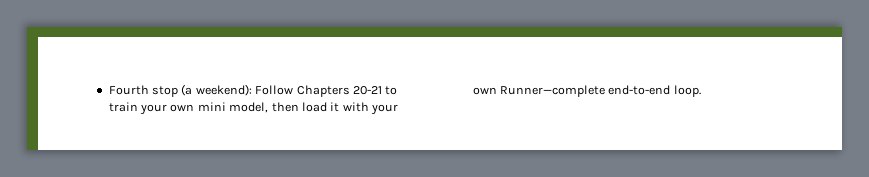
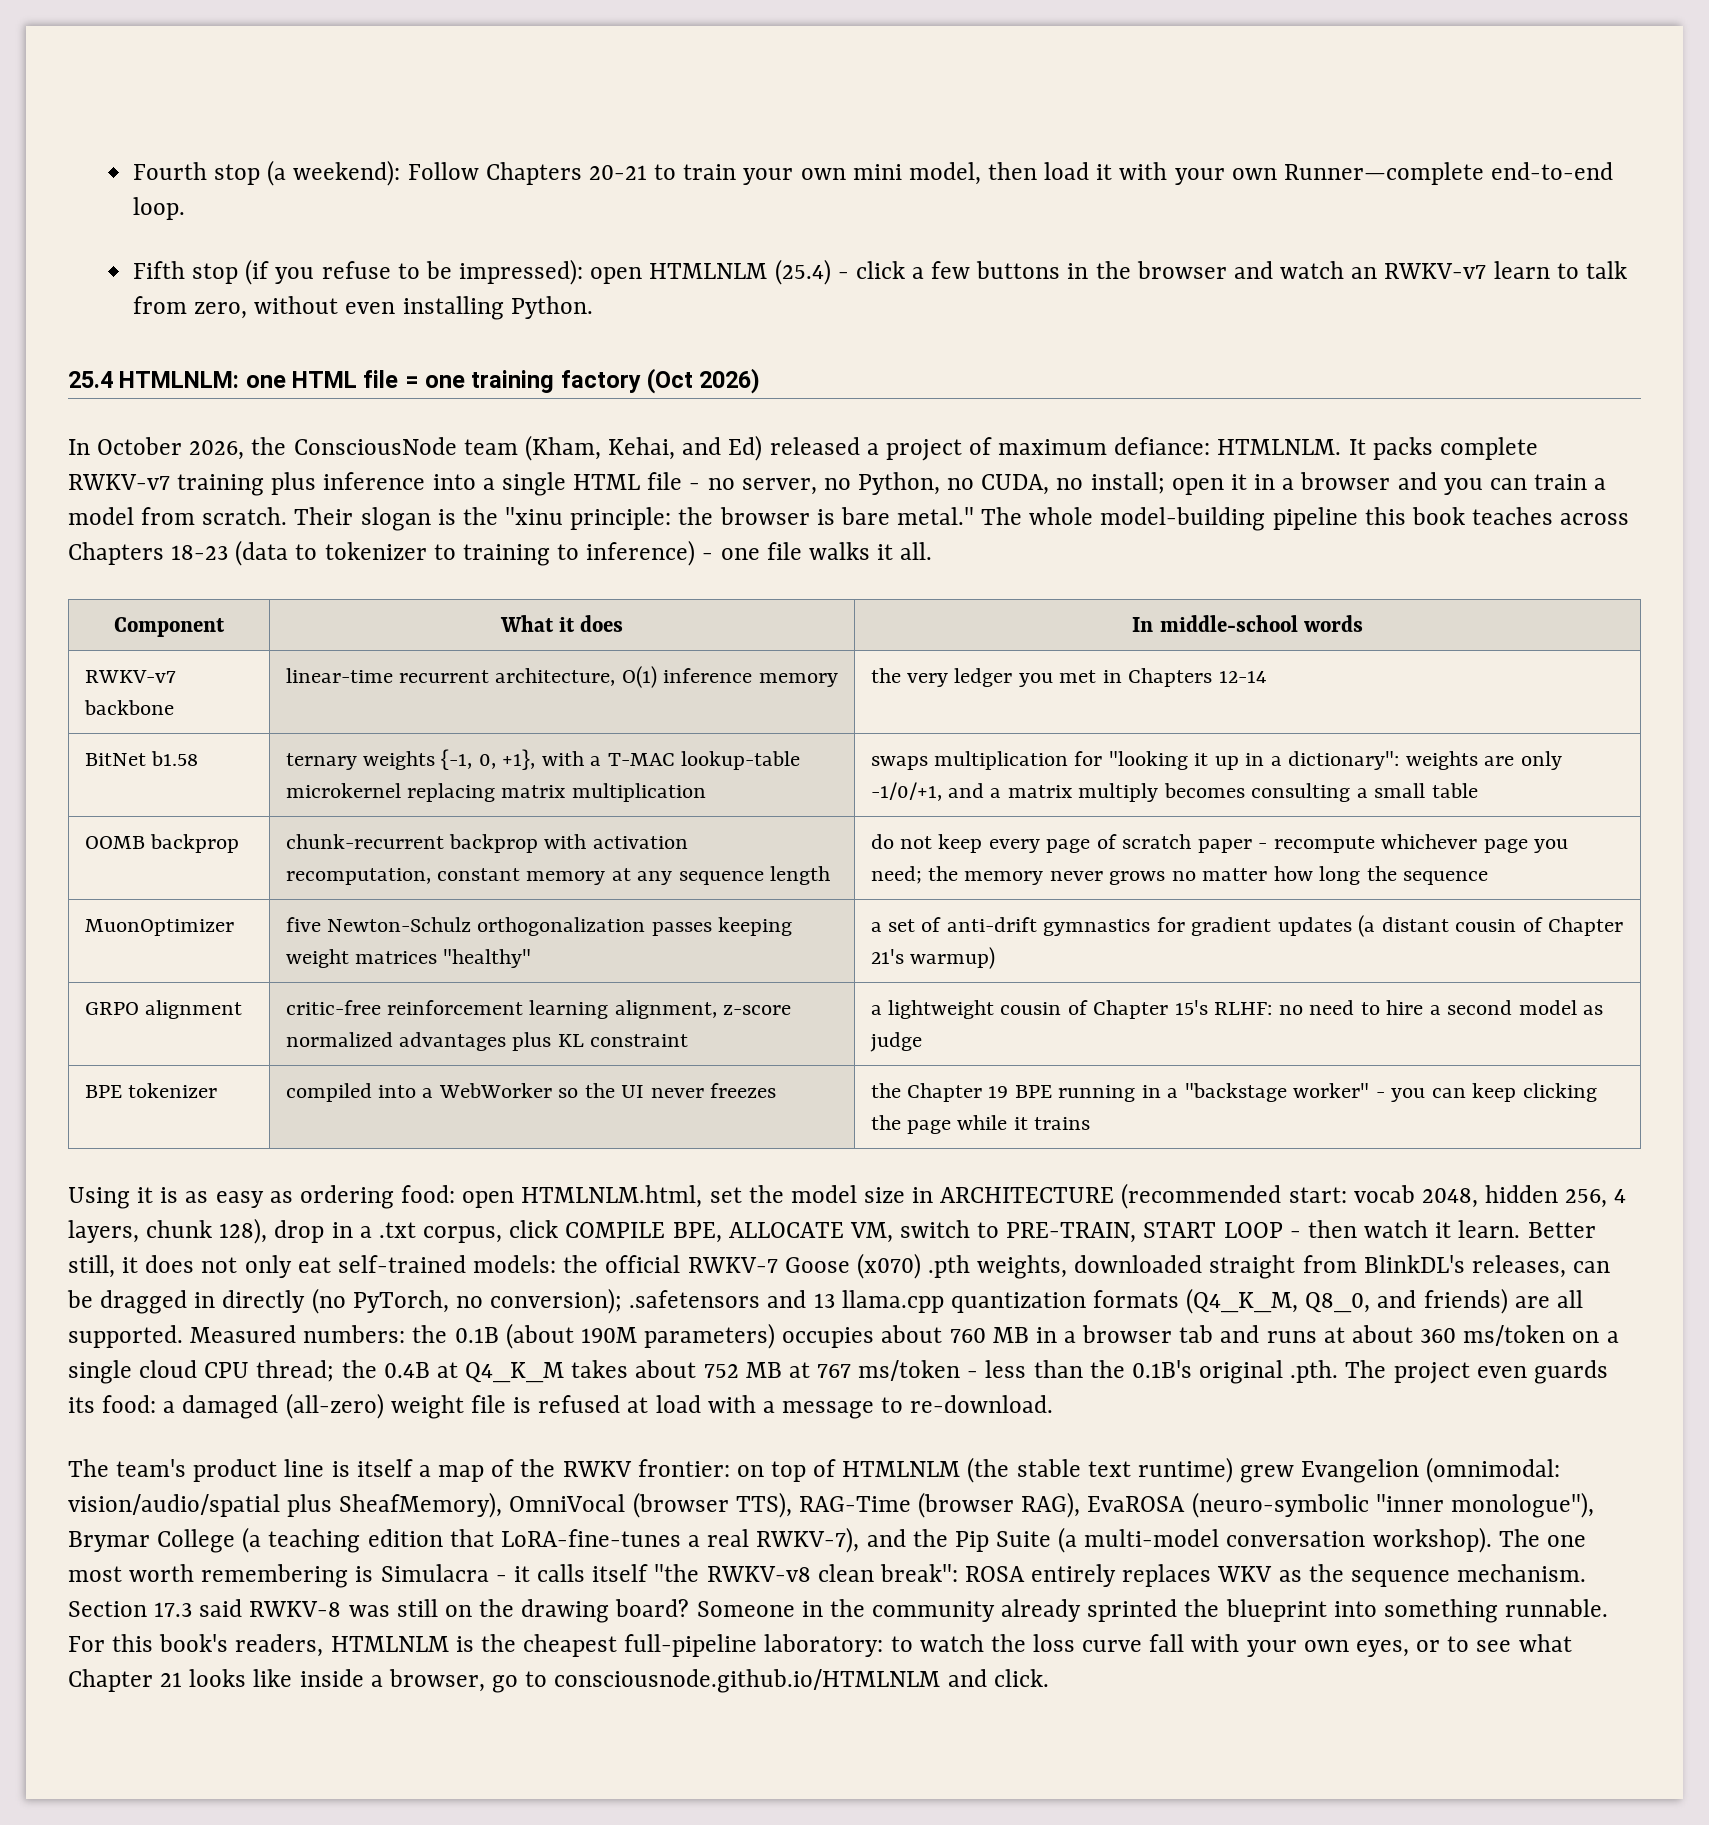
+ Fifth stop (if you refuse to be impressed): open HTMLNLM (25.4) - click a few buttons in the browser and watch an RWKV-v7 learn to talk from zero, without even installing Python.
+ 25.4 HTMLNLM: one HTML file = one training factory (Oct 2026)
+ In October 2026, the ConsciousNode team (Kham, Kehai, and Ed) released a project of maximum defiance: HTMLNLM. It packs complete RWKV-v7 training plus inference into a single HTML file - no server, no Python, no CUDA, no install; open it in a browser and you can train a model from scratch. Their slogan is the "xinu principle: the browser is bare metal." The whole model-building pipeline this book teaches across Chapters 18-23 (data to tokenizer to training to inference) - one file walks it all.
+ Component | What it does | In middle-school words
+ RWKV-v7 backbone | linear-time recurrent architecture, O(1) inference memory | the very ledger you met in Chapters 12-14
+ BitNet b1.58 | ternary weights {-1, 0, +1}, with a T-MAC lookup-table microkernel replacing matrix multiplication | swaps multiplication for "looking it up in a dictionary": weights are only -1/0/+1, and a matrix multiply becomes consulting a small table
+ OOMB backprop | chunk-recurrent backprop with activation recomputation, constant memory at any sequence length | do not keep every page of scratch paper - recompute whichever page you need; the memory never grows no matter how long the sequence
+ MuonOptimizer | five Newton-Schulz orthogonalization passes keeping weight matrices "healthy" | a set of anti-drift gymnastics for gradient updates (a distant cousin of Chapter 21's warmup)
+ GRPO alignment | critic-free reinforcement learning alignment, z-score normalized advantages plus KL constraint | a lightweight cousin of Chapter 15's RLHF: no need to hire a second model as judge
+ BPE tokenizer | compiled into a WebWorker so the UI never freezes | the Chapter 19 BPE running in a "backstage worker" - you can keep clicking the page while it trains
+ Using it is as easy as ordering food: open HTMLNLM.html, set the model size in ARCHITECTURE (recommended start: vocab 2048, hidden 256, 4 layers, chunk 128), drop in a .txt corpus, click COMPILE BPE, ALLOCATE VM, switch to PRE-TRAIN, START LOOP - then watch it learn. Better still, it does not only eat self-trained models: the official RWKV-7 Goose (x070) .pth weights, downloaded straight from BlinkDL's releases, can be dragged in directly (no PyTorch, no conversion); .safetensors and 13 llama.cpp quantization formats (Q4_K_M, Q8_0, and friends) are all supported. Measured numbers: the 0.1B (about 190M parameters) occupies about 760 MB in a browser tab and runs at about 360 ms/token on a single cloud CPU thread; the 0.4B at Q4_K_M takes about 752 MB at 767 ms/token - less than the 0.1B's original .pth. The project even guards its food: a damaged (all-zero) weight file is refused at load with a message to re-download.
+ The team's product line is itself a map of the RWKV frontier: on top of HTMLNLM (the stable text runtime) grew Evangelion (omnimodal: vision/audio/spatial plus SheafMemory), OmniVocal (browser TTS), RAG-Time (browser RAG), EvaROSA (neuro-symbolic "inner monologue"), Brymar College (a teaching edition that LoRA-fine-tunes a real RWKV-7), and the Pip Suite (a multi-model conversation workshop). The one most worth remembering is Simulacra - it calls itself "the RWKV-v8 clean break": ROSA entirely replaces WKV as the sequence mechanism. Section 17.3 said RWKV-8 was still on the drawing board? Someone in the community already sprinted the blueprint into something runnable. For this book's readers, HTMLNLM is the cheapest full-pipeline laboratory: to watch the loss curve fall with your own eyes, or to see what Chapter 21 looks like inside a browser, go to consciousnode.github.io/HTMLNLM and click.

